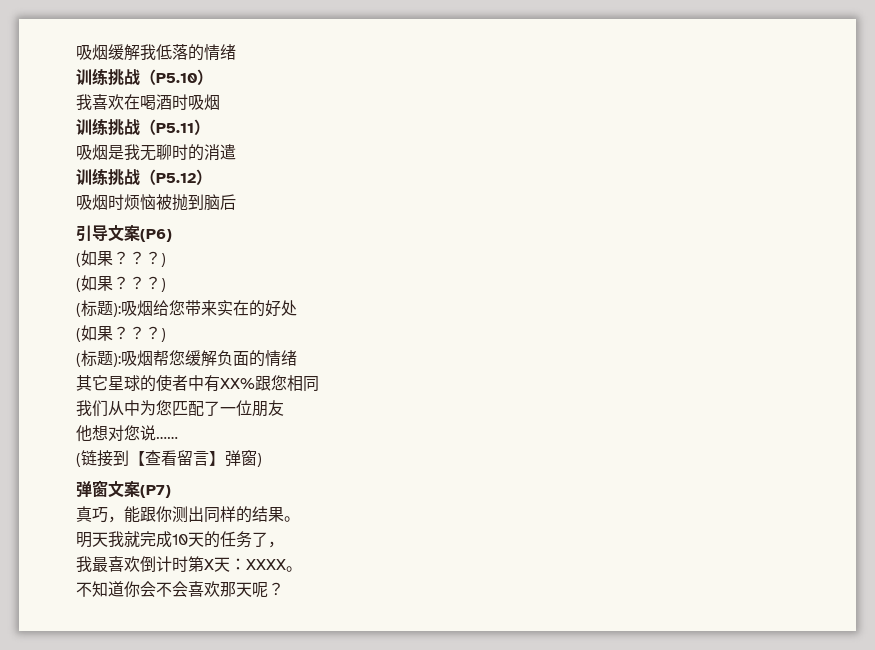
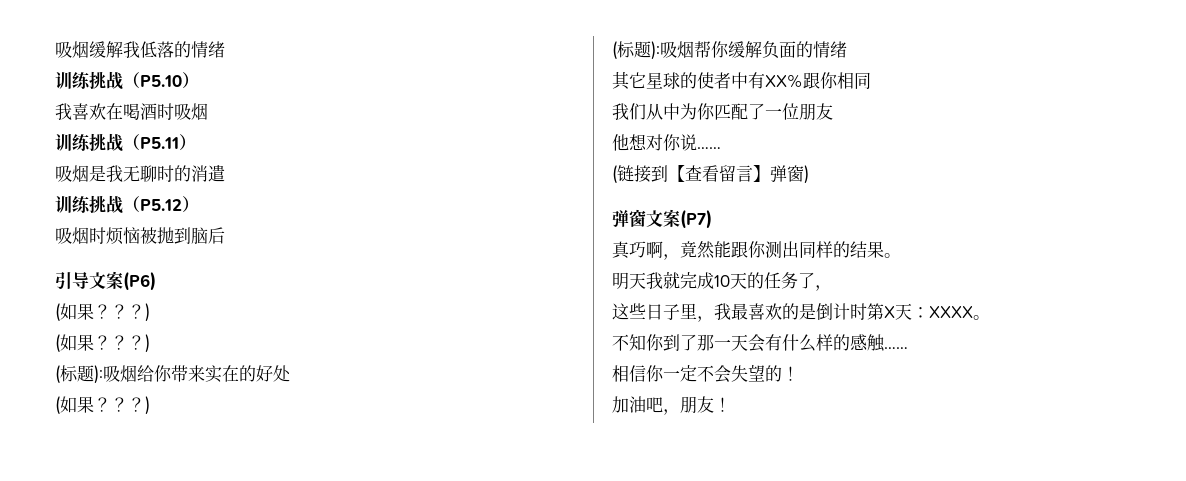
- (标题):吸烟给您带来实在的好处
+ (标题):吸烟给你带来实在的好处
- (标题):吸烟帮您缓解负面的情绪
+ (标题):吸烟帮你缓解负面的情绪
- 其它星球的使者中有XX%跟您相同
+ 其它星球的使者中有XX%跟你相同
- 我们从中为您匹配了一位朋友
+ 我们从中为你匹配了一位朋友
- 他想对您说……
+ 他想对你说……
- 真巧，能跟你测出同样的结果。
+ 真巧啊，竟然能跟你测出同样的结果。
- 我最喜欢倒计时第X天：XXXX。
+ 这些日子里，我最喜欢的是倒计时第X天：XXXX。
- 不知道你会不会喜欢那天呢？
+ 不知你到了那一天会有什么样的感触……
+ 相信你一定不会失望的！
+ 加油吧，朋友！

